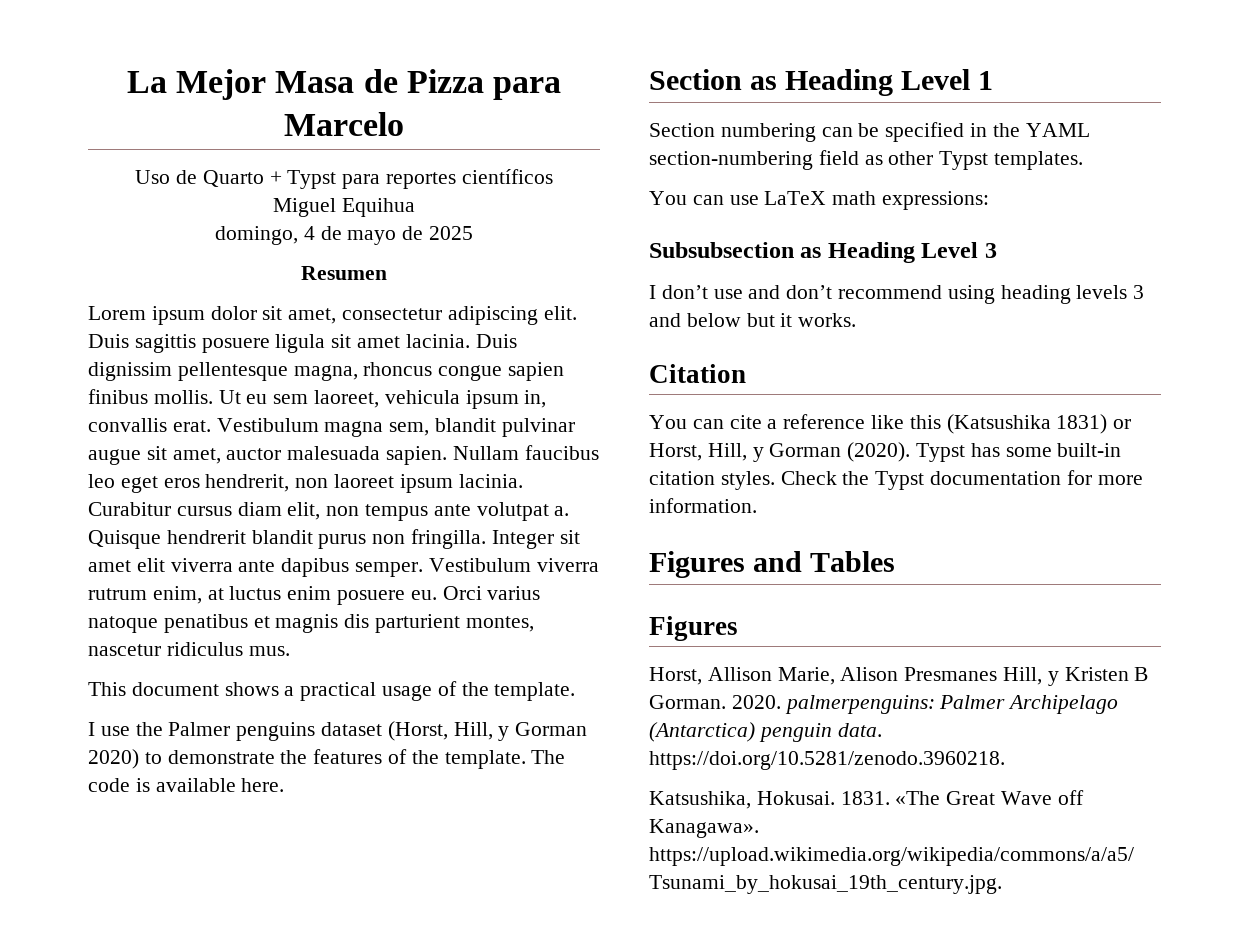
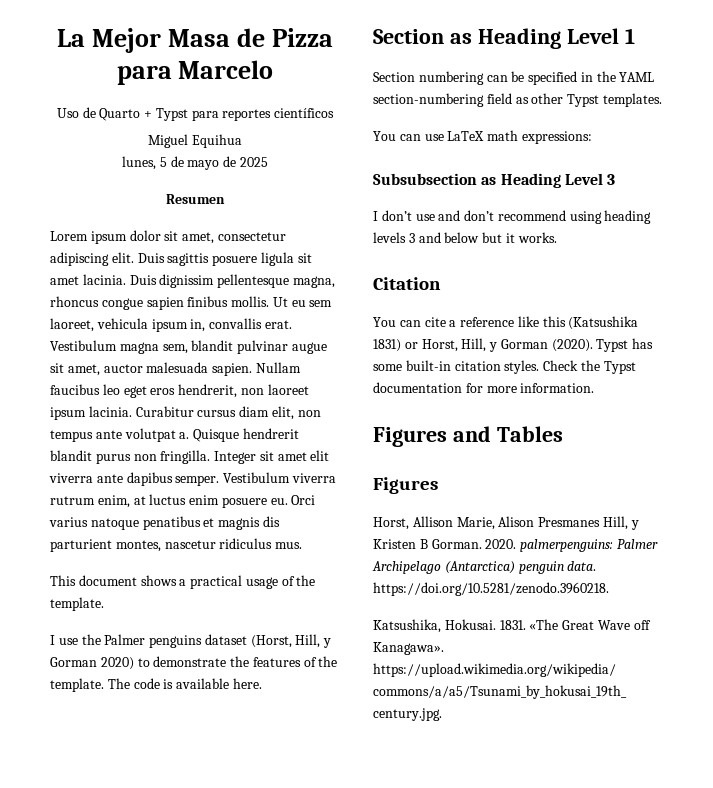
- domingo, 4 de mayo de 2025
+ lunes, 5 de mayo de 2025

